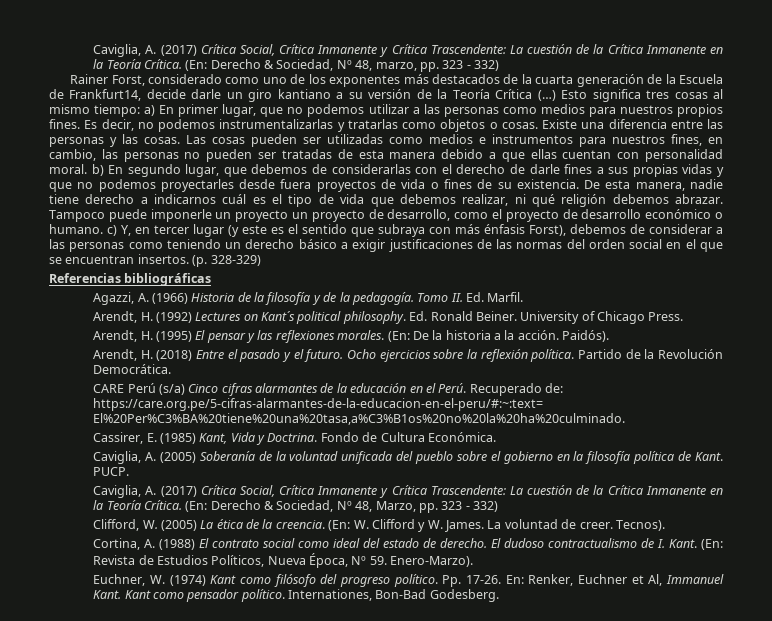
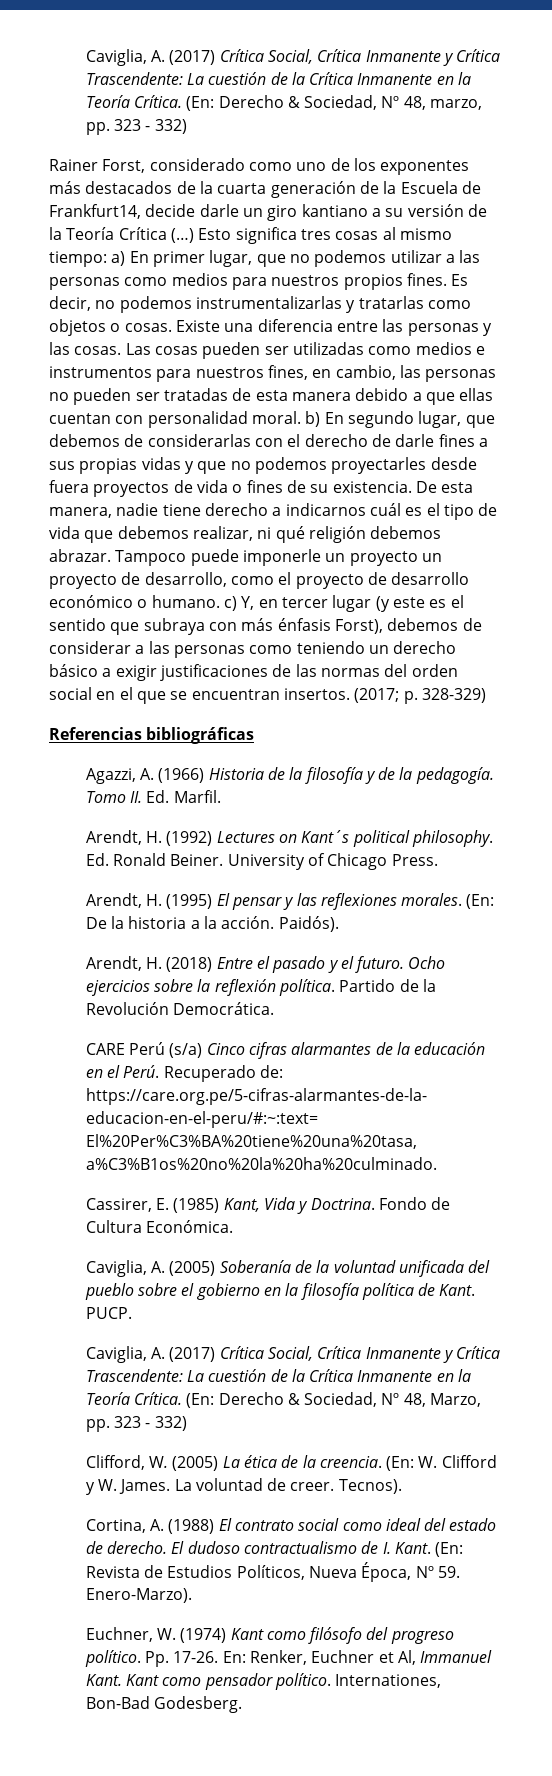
- (p. 328-329)
+ (2017; p. 328-329)

